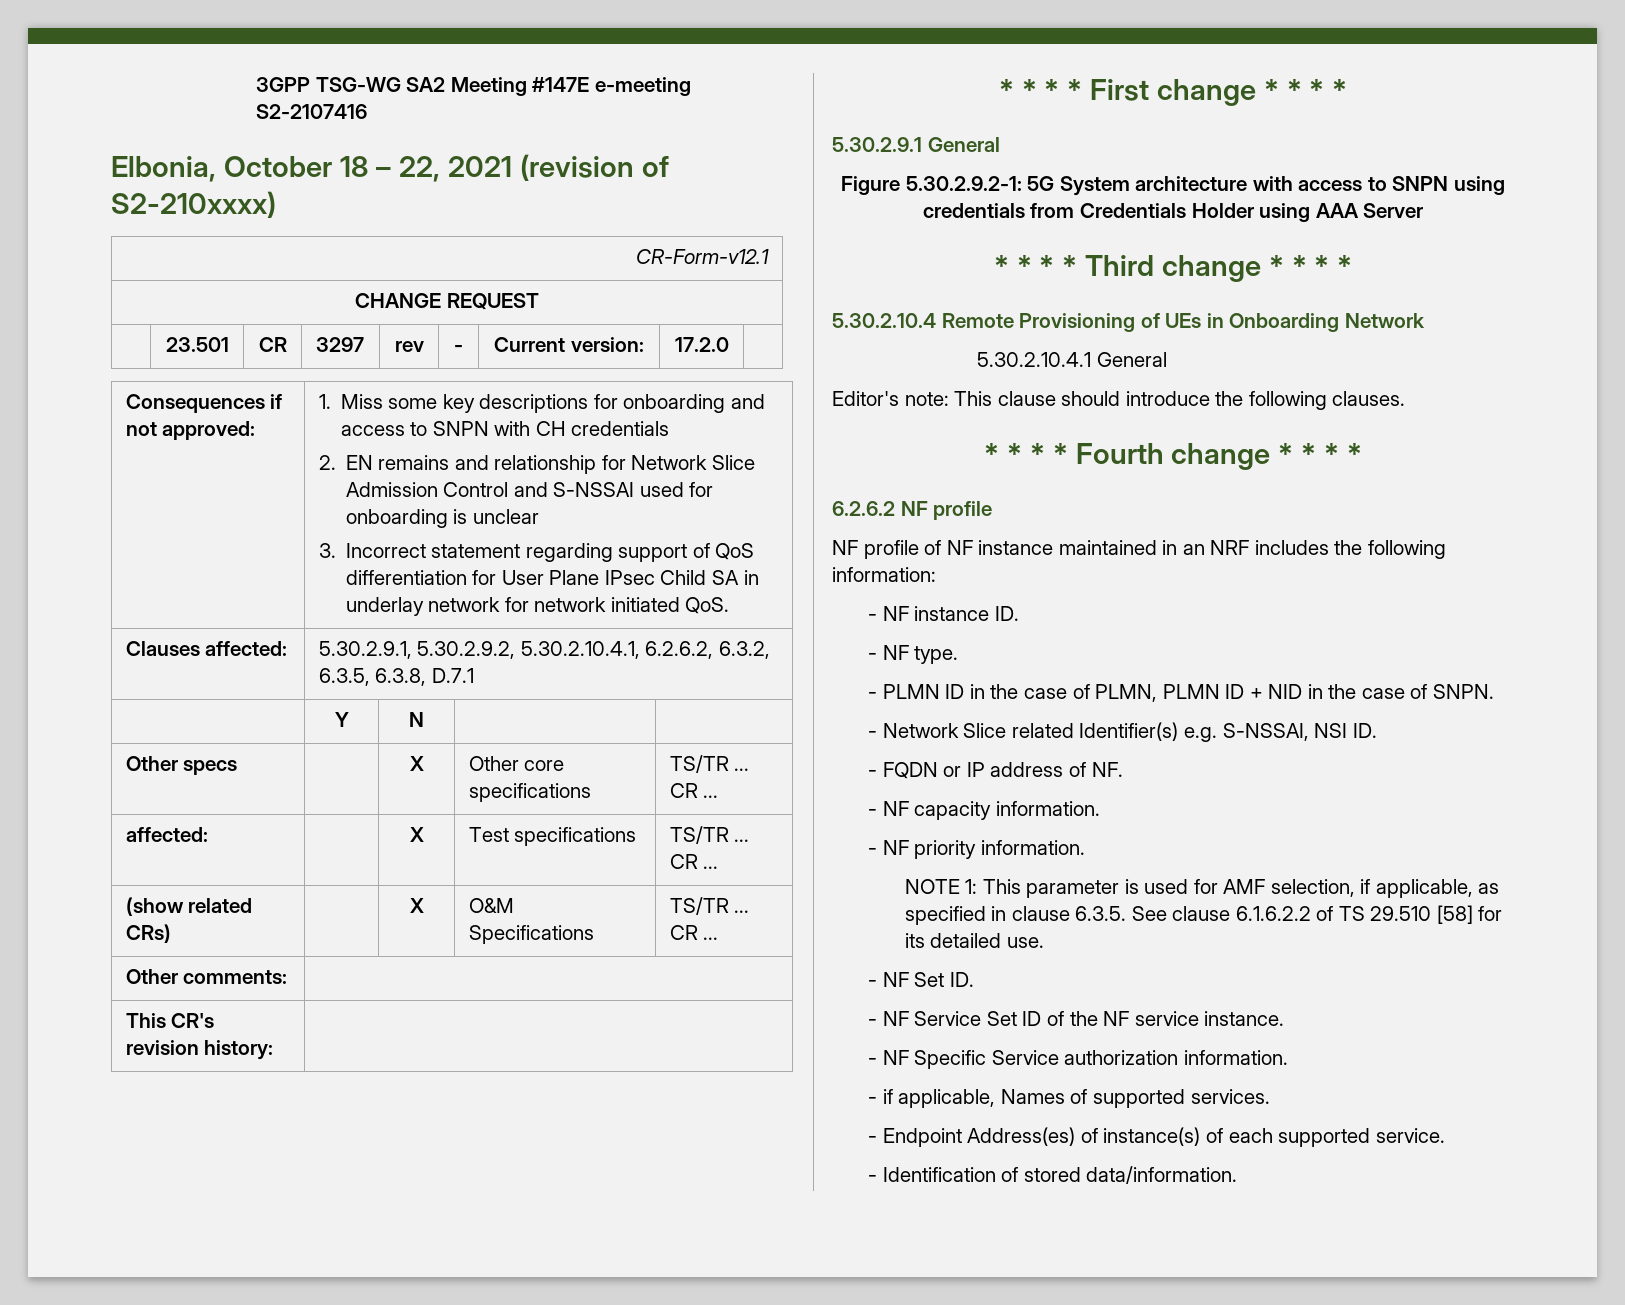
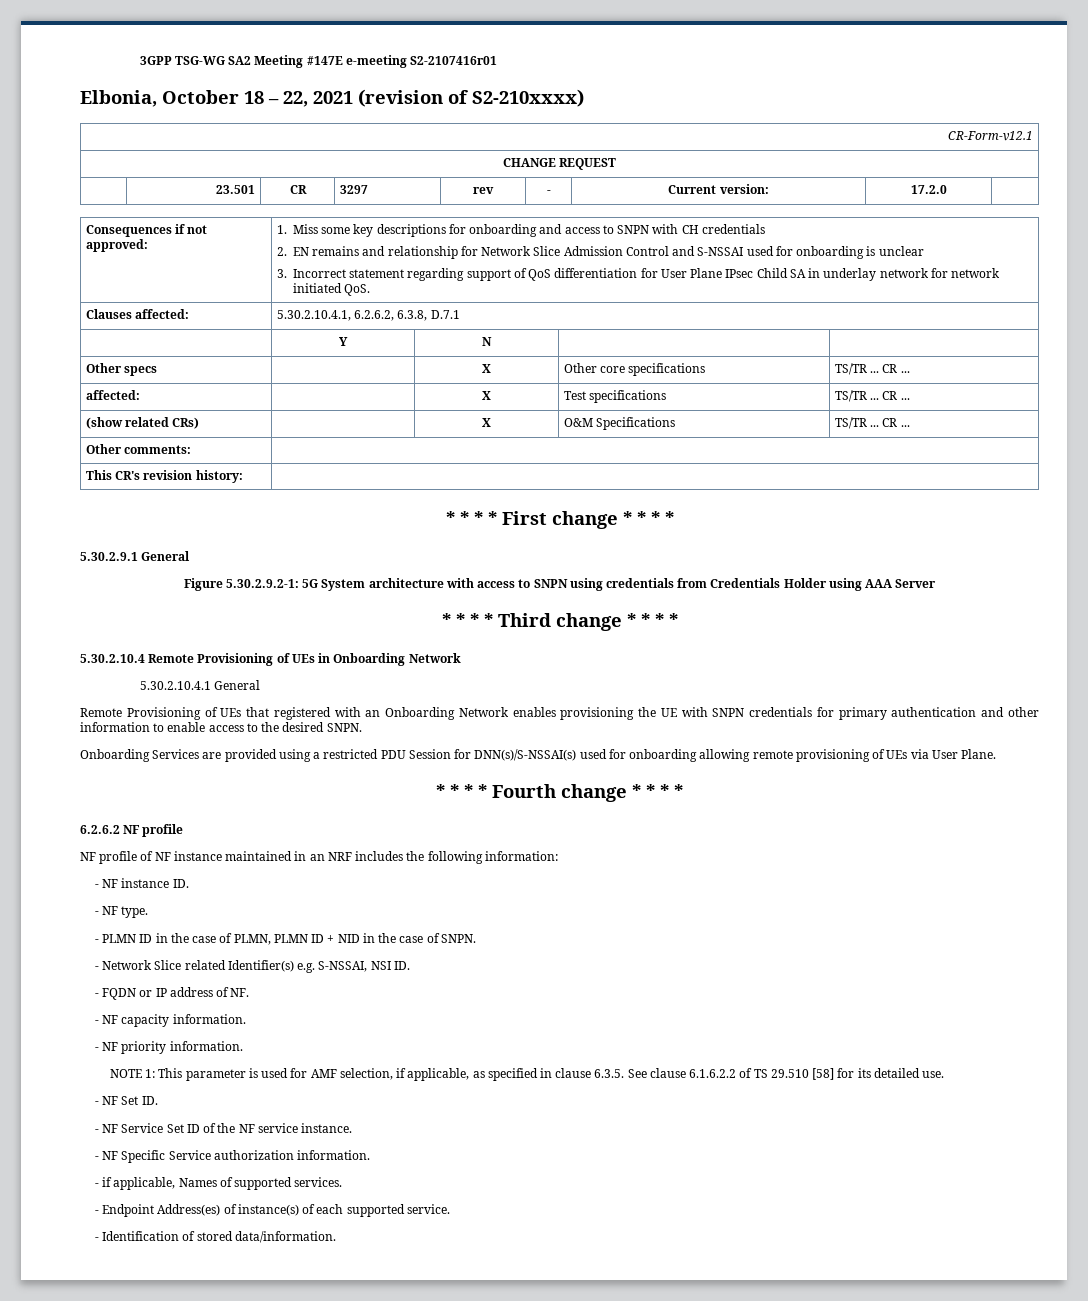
- 3GPP TSG-WG SA2 Meeting #147E e-meeting S2-2107416
+ 3GPP TSG-WG SA2 Meeting #147E e-meeting S2-2107416r01
- Clauses affected: | 5.30.2.9.1, 5.30.2.9.2, 5.30.2.10.4.1, 6.2.6.2, 6.3.2, 6.3.5, 6.3.8, D.7.1
+ Clauses affected: | 5.30.2.10.4.1, 6.2.6.2, 6.3.8, D.7.1
- Editor's note: This clause should introduce the following clauses.
+ Remote Provisioning of UEs that registered with an Onboarding Network enables provisioning the UE with SNPN credentials for primary authentication and other information to enable access to the desired SNPN.
+ Onboarding Services are provided using a restricted PDU Session for DNN(s)/S-NSSAI(s) used for onboarding allowing remote provisioning of UEs via User Plane.

